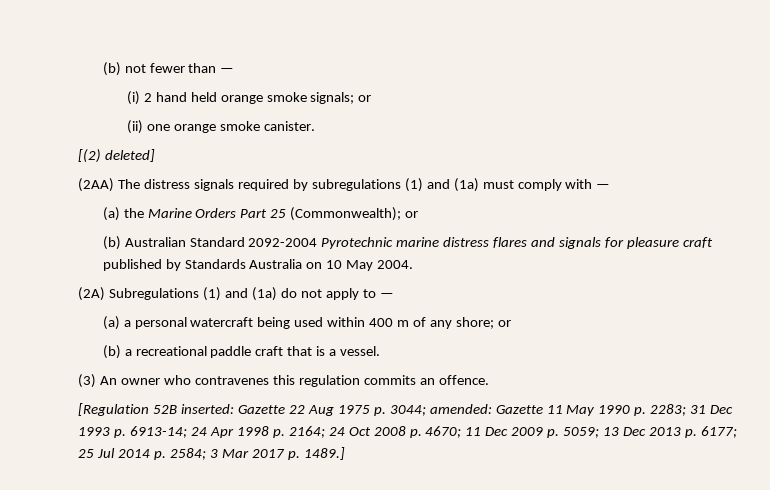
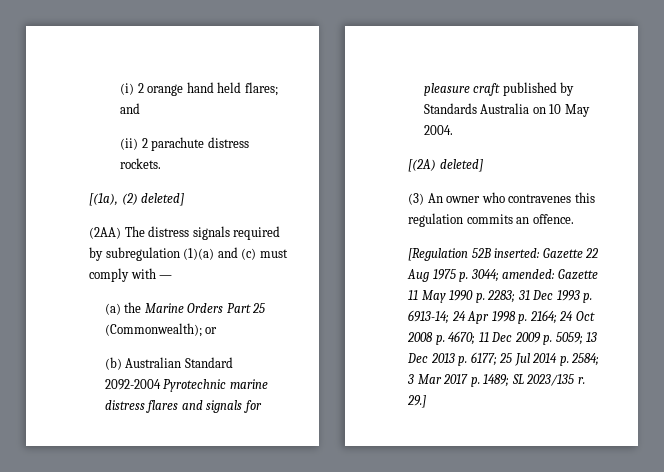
- (b) not fewer than —
- (i) 2 hand held orange smoke signals; or
- (ii) one orange smoke canister.
- [(2) deleted]
+ (i) 2 orange hand held flares; and
+ (ii) 2 parachute distress rockets.
+ [(1a), (2) deleted]
- (2AA) The distress signals required by subregulations (1) and (1a) must comply with —
+ (2AA) The distress signals required by subregulation (1)(a) and (c) must comply with —
- (2A) Subregulations (1) and (1a) do not apply to —
- (a) a personal watercraft being used within 400 m of any shore; or
- (b) a recreational paddle craft that is a vessel.
+ [(2A) deleted]
- [Regulation 52B inserted: Gazette 22 Aug 1975 p. 3044; amended: Gazette 11 May 1990 p. 2283; 31 Dec 1993 p. 6913-14; 24 Apr 1998 p. 2164; 24 Oct 2008 p. 4670; 11 Dec 2009 p. 5059; 13 Dec 2013 p. 6177; 25 Jul 2014 p. 2584; 3 Mar 2017 p. 1489.]
+ [Regulation 52B inserted: Gazette 22 Aug 1975 p. 3044; amended: Gazette 11 May 1990 p. 2283; 31 Dec 1993 p. 6913-14; 24 Apr 1998 p. 2164; 24 Oct 2008 p. 4670; 11 Dec 2009 p. 5059; 13 Dec 2013 p. 6177; 25 Jul 2014 p. 2584; 3 Mar 2017 p. 1489; SL 2023/135 r. 29.]

